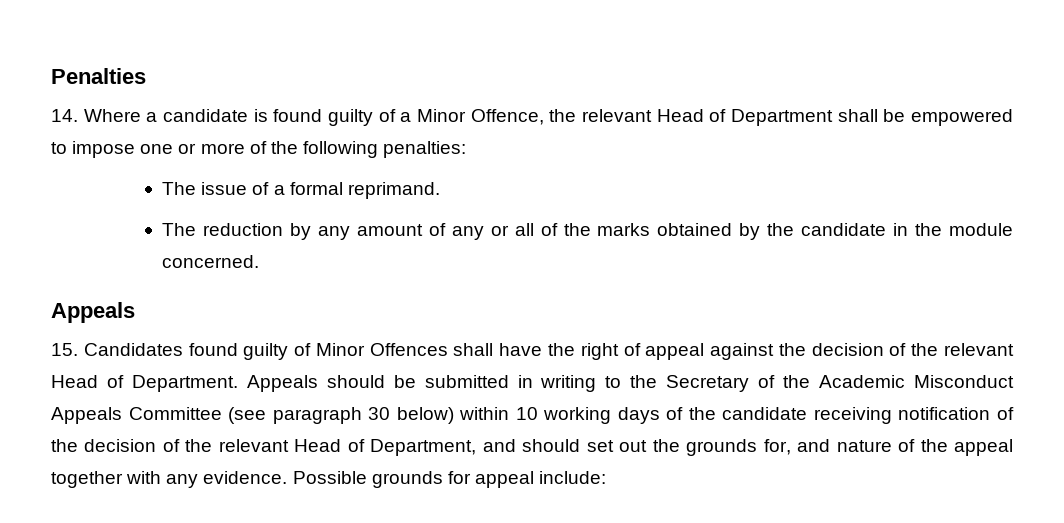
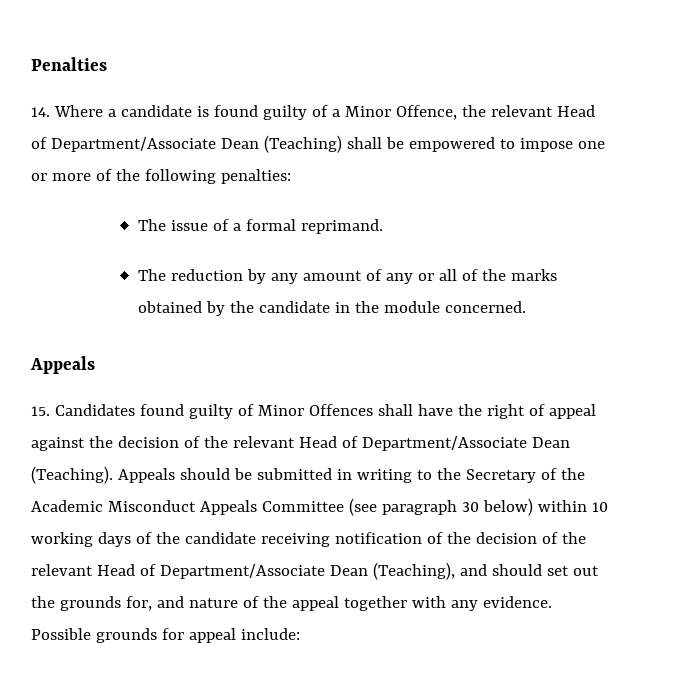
- 14. Where a candidate is found guilty of a Minor Offence, the relevant Head of Department shall be empowered to impose one or more of the following penalties:
+ 14. Where a candidate is found guilty of a Minor Offence, the relevant Head of Department/Associate Dean (Teaching) shall be empowered to impose one or more of the following penalties:
- 15. Candidates found guilty of Minor Offences shall have the right of appeal against the decision of the relevant Head of Department.
+ 15. Candidates found guilty of Minor Offences shall have the right of appeal against the decision of the relevant Head of Department/Associate Dean (Teaching).
- Appeals should be submitted in writing to the Secretary of the Academic Misconduct Appeals Committee (see paragraph 30 below) within 10 working days of the candidate receiving notification of the decision of the relevant Head of Department, and should set out the grounds for, and nature of the appeal together with any evidence.
+ Appeals should be submitted in writing to the Secretary of the Academic Misconduct Appeals Committee (see paragraph 30 below) within 10 working days of the candidate receiving notification of the decision of the relevant Head of Department/Associate Dean (Teaching), and should set out the grounds for, and nature of the appeal together with any evidence.

